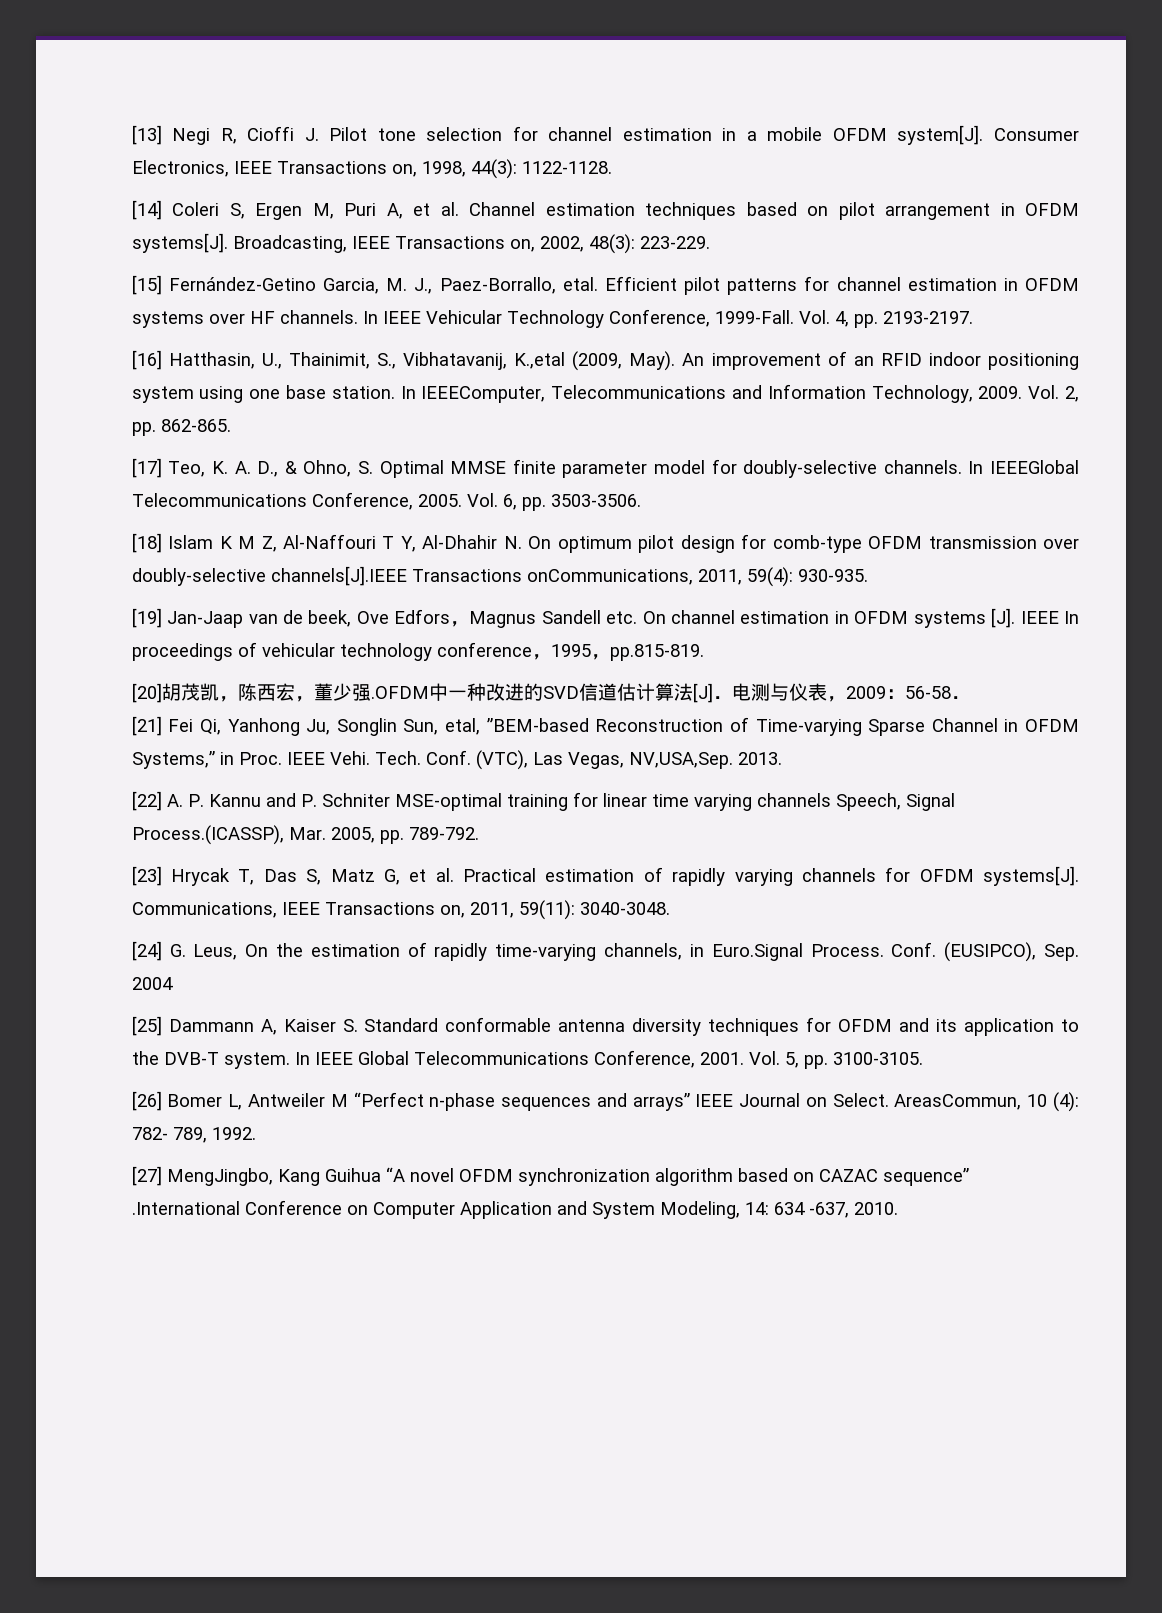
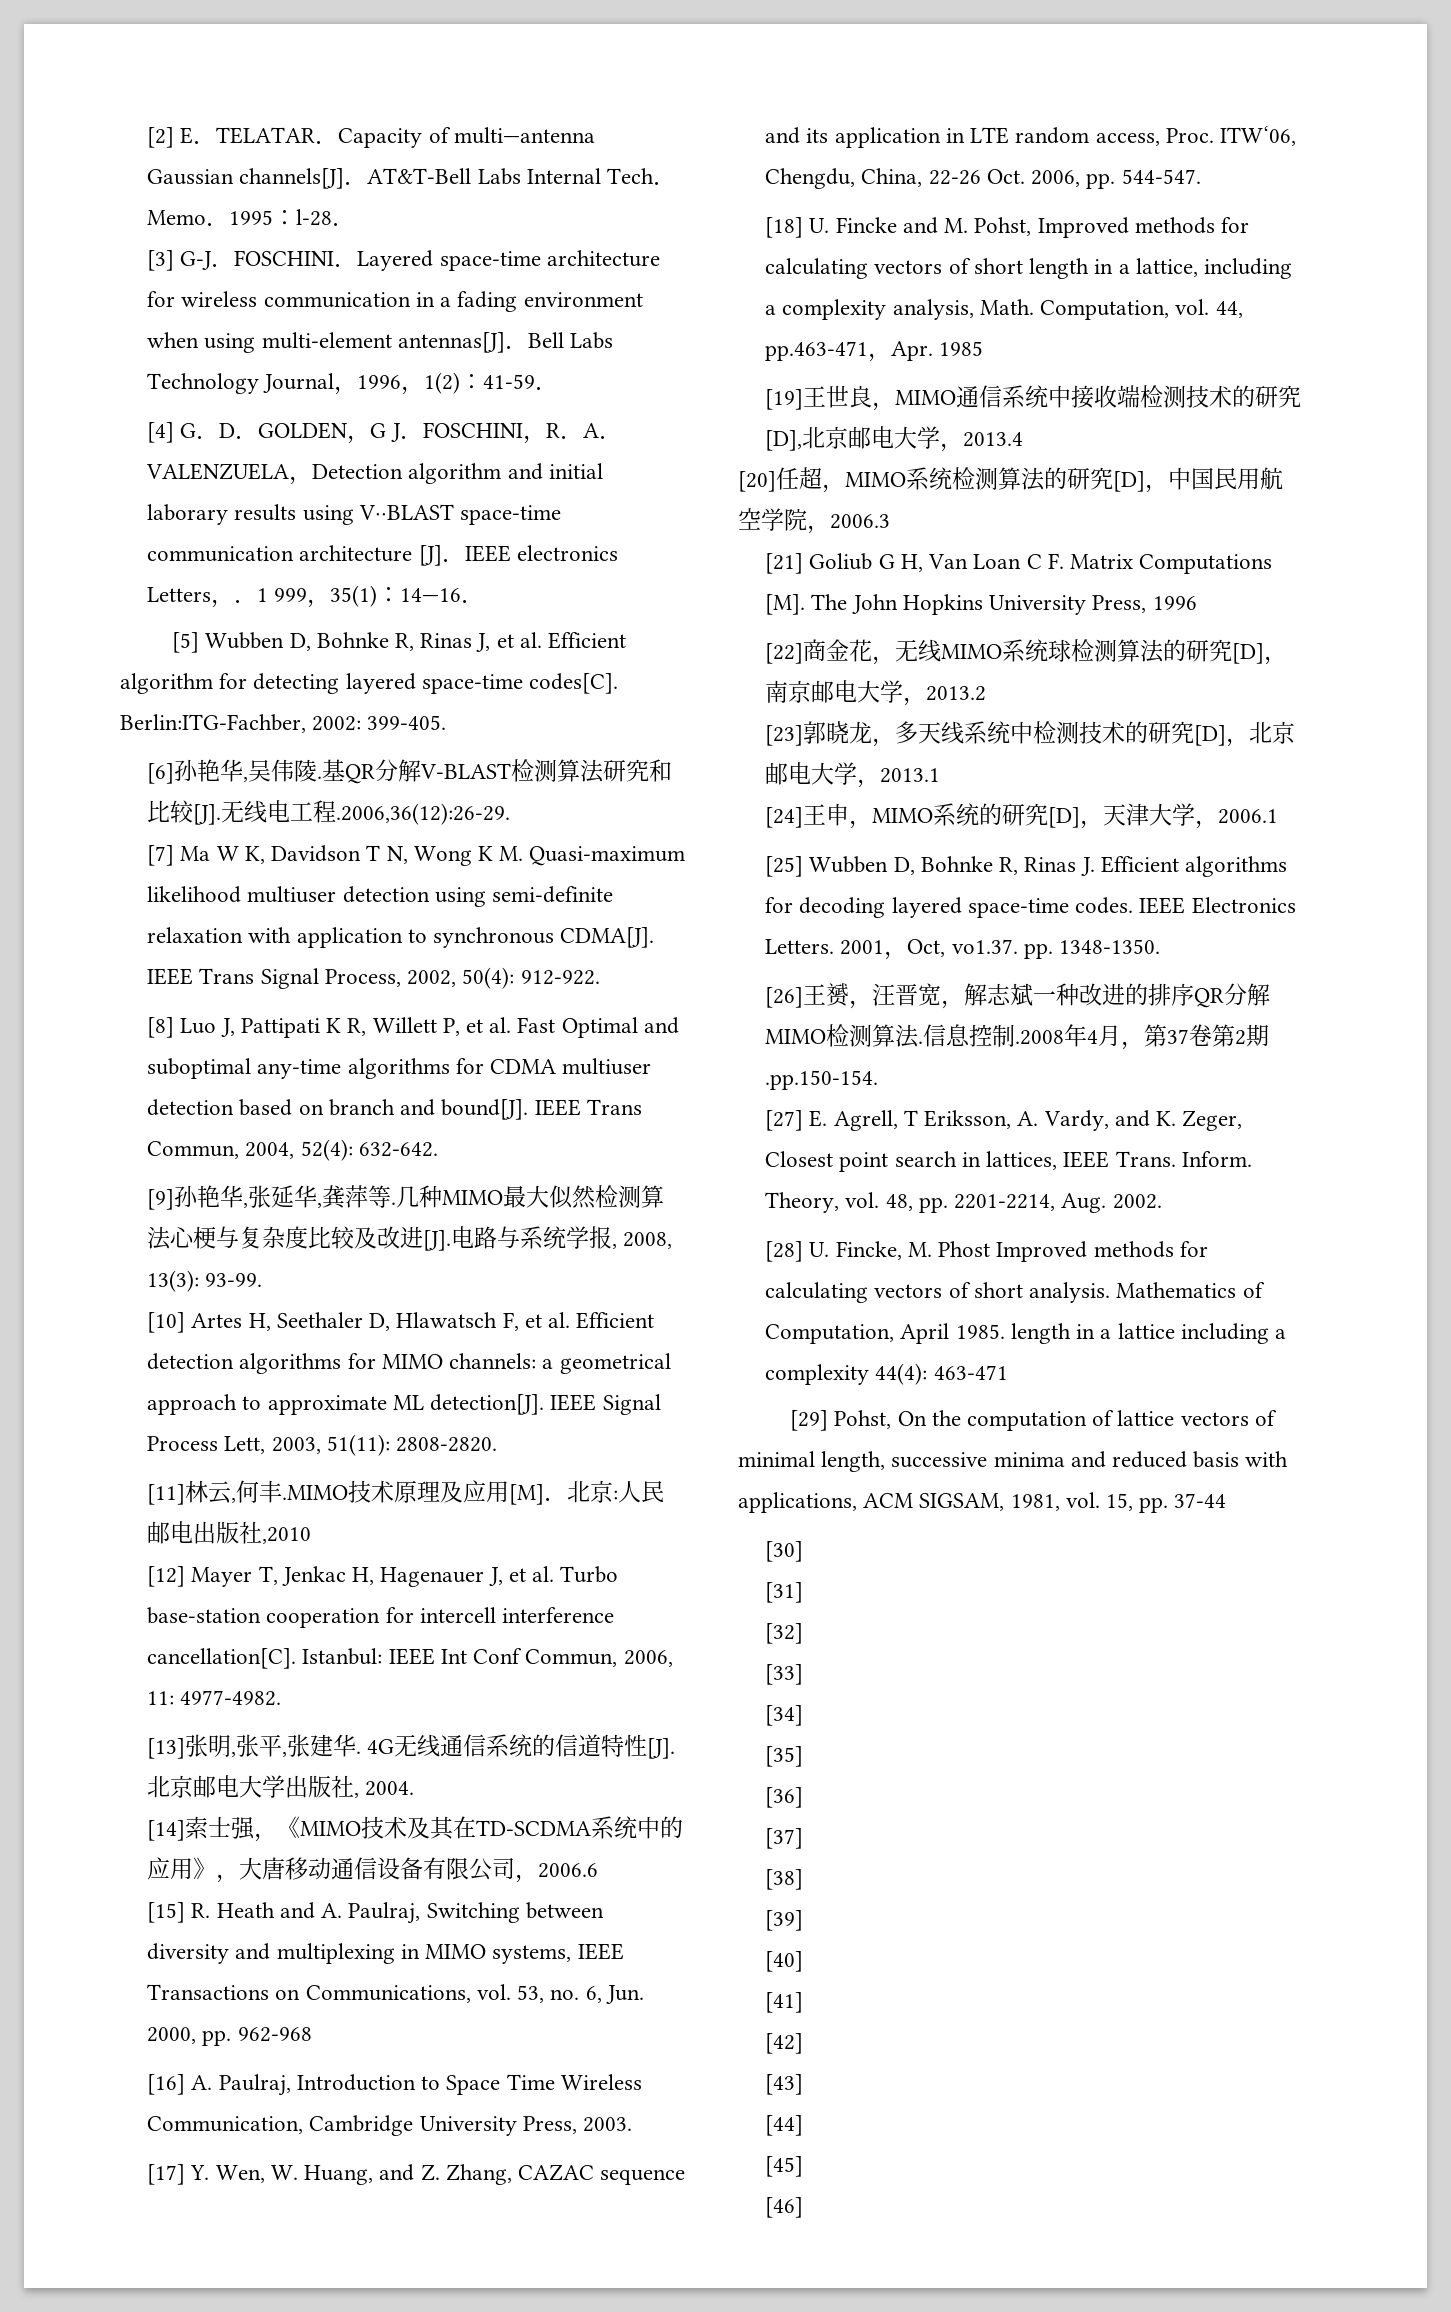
- [13] Negi R, Cioffi J. Pilot tone selection for channel estimation in a mobile OFDM system[J]. Consumer Electronics, IEEE Transactions on, 1998, 44(3): 1122-1128.
- [14] Coleri S, Ergen M, Puri A, et al. Channel estimation techniques based on pilot arrangement in OFDM systems[J]. Broadcasting, IEEE Transactions on, 2002, 48(3): 223-229.
- [15] Fernández-Getino Garcia, M. J., Paez-Borrallo, etal. Efficient pilot patterns for channel estimation in OFDM systems over HF channels. In IEEE Vehicular Technology Conference, 1999-Fall. Vol. 4, pp. 2193-2197.
- [16] Hatthasin, U., Thainimit, S., Vibhatavanij, K.,etal (2009, May). An improvement of an RFID indoor positioning system using one base station. In IEEEComputer, Telecommunications and Information Technology, 2009. Vol. 2, pp. 862-865.
- [17] Teo, K. A. D., & Ohno, S. Optimal MMSE finite parameter model for doubly-selective channels. In IEEEGlobal Telecommunications Conference, 2005. Vol. 6, pp. 3503-3506.
- [18] Islam K M Z, Al-Naffouri T Y, Al-Dhahir N. On optimum pilot design for comb-type OFDM transmission over doubly-selective channels[J].IEEE Transactions onCommunications, 2011, 59(4): 930-935.
- [19] Jan-Jaap van de beek, Ove Edfors，Magnus Sandell etc. On channel estimation in OFDM systems [J]. IEEE In proceedings of vehicular technology conference，1995，pp.815-819.
- [20]胡茂凯，陈西宏，董少强.OFDM中一种改进的SVD信道估计算法[J]．电测与仪表，2009：56-58．
- [21] Fei Qi, Yanhong Ju, Songlin Sun, etal, ”BEM-based Reconstruction of Time-varying Sparse Channel in OFDM Systems,” in Proc. IEEE Vehi. Tech. Conf. (VTC), Las Vegas, NV,USA,Sep. 2013.
- [22] A. P. Kannu and P. Schniter MSE-optimal training for linear time varying channels Speech, Signal Process.(ICASSP), Mar. 2005, pp. 789-792.
- [23] Hrycak T, Das S, Matz G, et al. Practical estimation of rapidly varying channels for OFDM systems[J]. Communications, IEEE Transactions on, 2011, 59(11): 3040-3048.
- [24] G. Leus, On the estimation of rapidly time-varying channels, in Euro.Signal Process. Conf. (EUSIPCO), Sep. 2004
- [25] Dammann A, Kaiser S. Standard conformable antenna diversity techniques for OFDM and its application to the DVB-T system. In IEEE Global Telecommunications Conference, 2001. Vol. 5, pp. 3100-3105.
- [26] Bomer L, Antweiler M “Perfect n-phase sequences and arrays” IEEE Journal on Select. AreasCommun, 10 (4): 782- 789, 1992.
- [27] MengJingbo, Kang Guihua “A novel OFDM synchronization algorithm based on CAZAC sequence” .International Conference on Computer Application and System Modeling, 14: 634 -637, 2010.
+ [2] E．TELATAR．Capacity of multi—antenna Gaussian channels[J]．AT&T-Bell Labs Internal Tech．Memo．1995：l-28．
+ [3] G-J．FOSCHINI．Layered space-time architecture for wireless communication in a fading environment when using multi-element antennas[J]．Bell Labs Technology Journal，1996，1(2)：41-59．
+ [4] G．D．GOLDEN，G J．FOSCHINI，R．A．VALENZUELA，Detection algorithm and initial laborary results using V··BLAST space-time communication architecture [J]．IEEE electronics Letters，．1 999，35(1)：14—16．
+ [5] Wubben D, Bohnke R, Rinas J, et al. Efficient algorithm for detecting layered space-time codes[C]. Berlin:ITG-Fachber, 2002: 399-405.
+ [6]孙艳华,吴伟陵.基QR分解V-BLAST检测算法研究和比较[J].无线电工程.2006,36(12):26-29.
+ [7] Ma W K, Davidson T N, Wong K M. Quasi-maximum likelihood multiuser detection using semi-definite relaxation with application to synchronous CDMA[J]. IEEE Trans Signal Process, 2002, 50(4): 912-922.
+ [8] Luo J, Pattipati K R, Willett P, et al. Fast Optimal and suboptimal any-time algorithms for CDMA multiuser detection based on branch and bound[J]. IEEE Trans Commun, 2004, 52(4): 632-642.
+ [9]孙艳华,张延华,龚萍等.几种MIMO最大似然检测算法心梗与复杂度比较及改进[J].电路与系统学报, 2008, 13(3): 93-99.
+ [10] Artes H, Seethaler D, Hlawatsch F, et al. Efficient detection algorithms for MIMO channels: a geometrical approach to approximate ML detection[J]. IEEE Signal Process Lett, 2003, 51(11): 2808-2820.
+ [11]林云,何丰.MIMO技术原理及应用[M]．北京:人民邮电出版社,2010
+ [12] Mayer T, Jenkac H, Hagenauer J, et al. Turbo base-station cooperation for intercell interference cancellation[C]. Istanbul: IEEE Int Conf Commun, 2006, 11: 4977-4982.
+ [13]张明,张平,张建华. 4G无线通信系统的信道特性[J].北京邮电大学出版社, 2004.
+ [14]索士强，《MIMO技术及其在TD-SCDMA系统中的应用》，大唐移动通信设备有限公司，2006.6
+ [15] R. Heath and A. Paulraj, Switching between diversity and multiplexing in MIMO systems, IEEE Transactions on Communications, vol. 53, no. 6, Jun. 2000, pp. 962-968
+ [16] A. Paulraj, Introduction to Space Time Wireless Communication, Cambridge University Press, 2003.
+ [17] Y. Wen, W. Huang, and Z. Zhang, CAZAC sequence and its application in LTE random access, Proc. ITW‘06, Chengdu, China, 22-26 Oct. 2006, pp. 544-547.
+ [18] U. Fincke and M. Pohst, Improved methods for calculating vectors of short length in a lattice, including a complexity analysis, Math. Computation, vol. 44, pp.463-471，Apr. 1985
+ [19]王世良，MIMO通信系统中接收端检测技术的研究[D],北京邮电大学，2013.4
+ [20]任超，MIMO系统检测算法的研究[D]，中国民用航空学院，2006.3
+ [21] Goliub G H, Van Loan C F. Matrix Computations [M]. The John Hopkins University Press, 1996
+ [22]商金花，无线MIMO系统球检测算法的研究[D]，南京邮电大学，2013.2
+ [23]郭晓龙，多天线系统中检测技术的研究[D]，北京邮电大学，2013.1
+ [24]王申，MIMO系统的研究[D]，天津大学，2006.1
+ [25] Wubben D, Bohnke R, Rinas J. Efficient algorithms for decoding layered space-time codes. IEEE Electronics Letters. 2001，Oct, vo1.37. pp. 1348-1350.
+ [26]王赟，汪晋宽，解志斌一种改进的排序QR分解MIMO检测算法.信息控制.2008年4月，第37卷第2期.pp.150-154.
+ [27] E. Agrell, T Eriksson, A. Vardy, and K. Zeger, Closest point search in lattices, IEEE Trans. Inform. Theory, vol. 48, pp. 2201-2214, Aug. 2002.
+ [28] U. Fincke, M. Phost Improved methods for calculating vectors of short analysis. Mathematics of Computation, April 1985. length in a lattice including a complexity 44(4): 463-471
+ [29] Pohst, On the computation of lattice vectors of minimal length, successive minima and reduced basis with applications, ACM SIGSAM, 1981, vol. 15, pp. 37-44
+ [30]
+ [31]
+ [32]
+ [33]
+ [34]
+ [35]
+ [36]
+ [37]
+ [38]
+ [39]
+ [40]
+ [41]
+ [42]
+ [43]
+ [44]
+ [45]
+ [46]

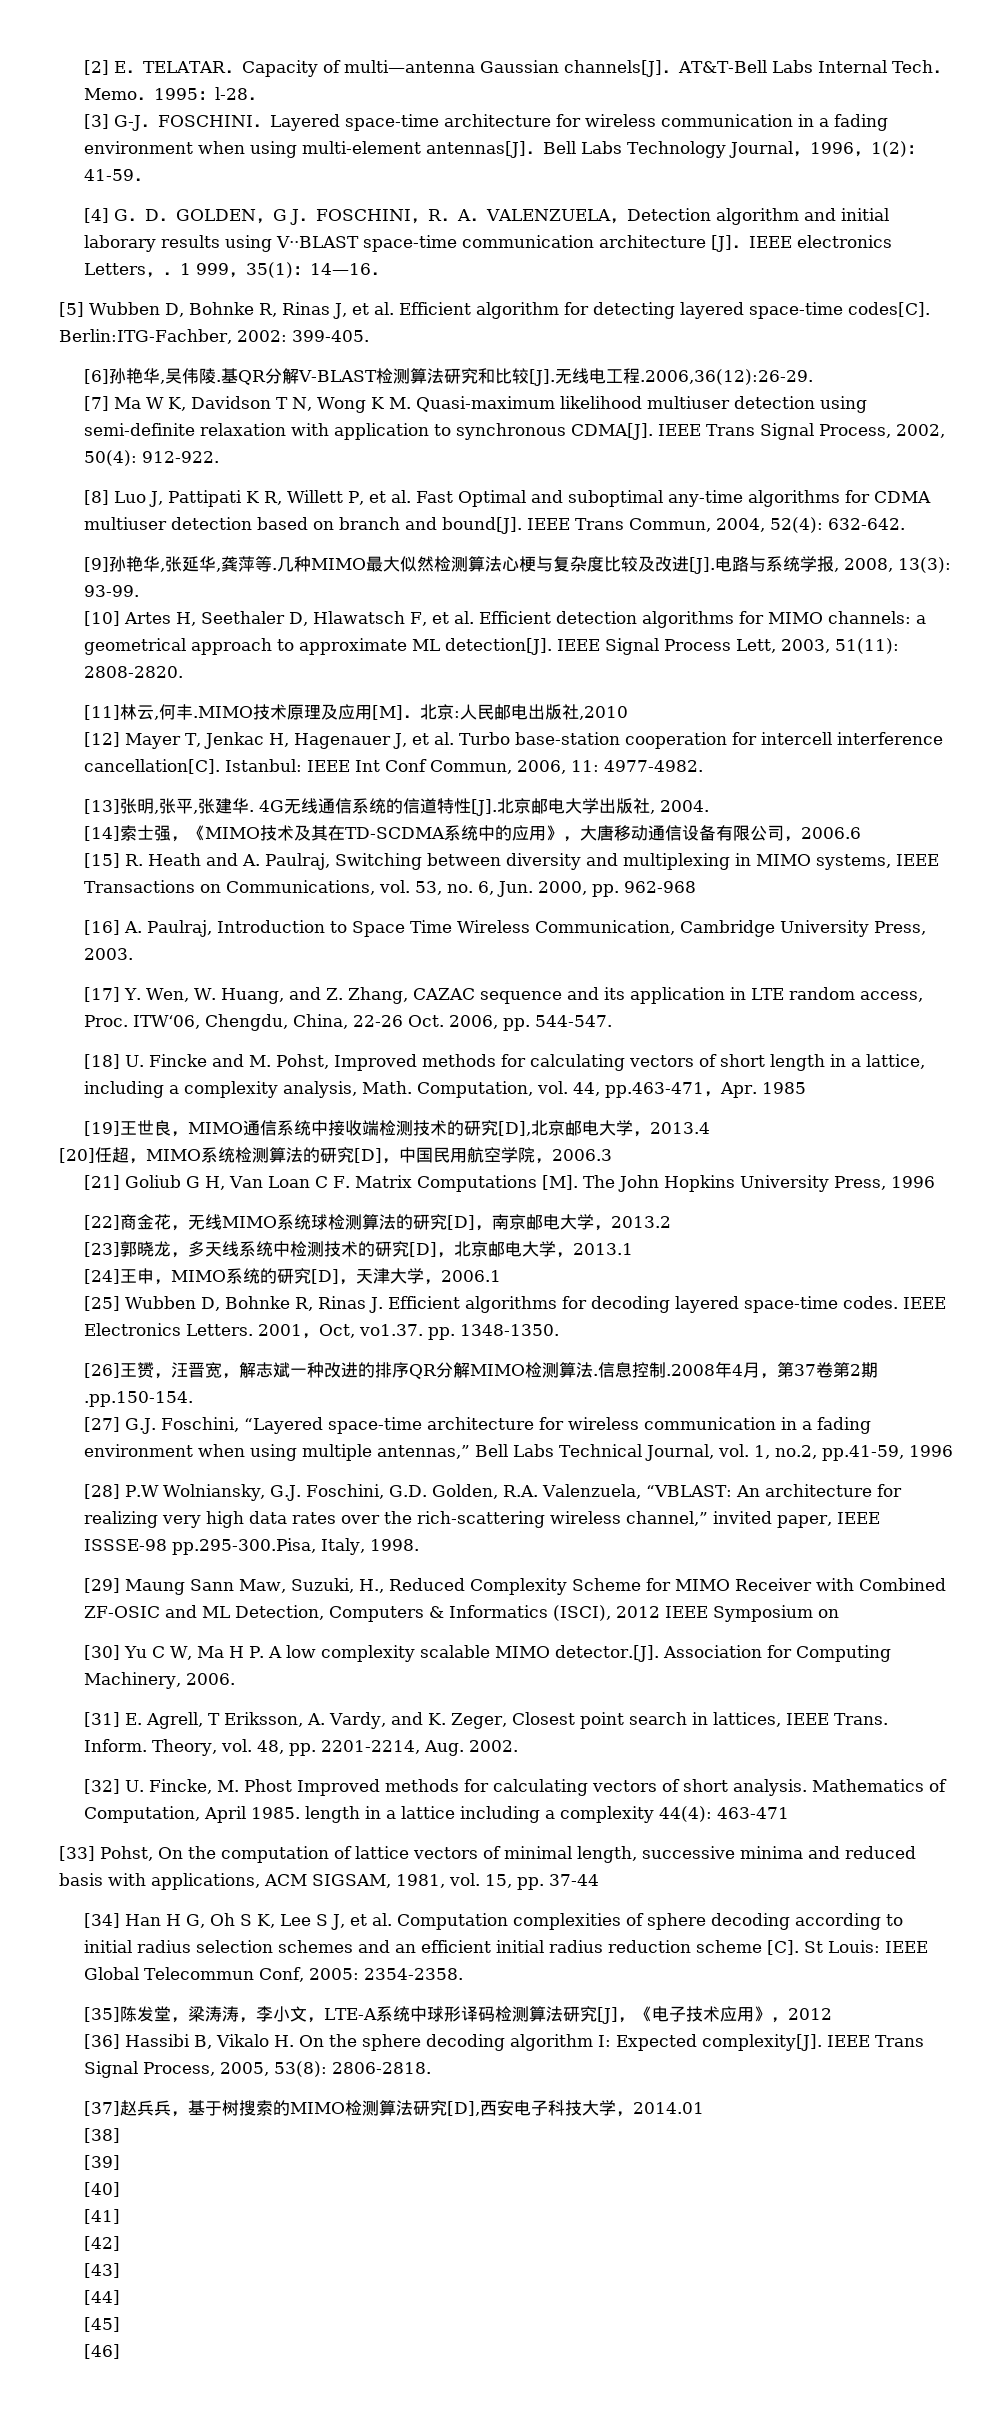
- [27] E. Agrell, T Eriksson, A. Vardy, and K. Zeger, Closest point search in lattices, IEEE Trans.
+ [27] G.J. Foschini, “Layered space-time architecture for wireless communication in a fading environment when using multiple antennas,” Bell Labs Technical Journal, vol. 1, no.2, pp.41-59, 1996
+ [28] P.W Wolniansky, G.J. Foschini, G.D. Golden, R.A. Valenzuela, “VBLAST: An architecture for realizing very high data rates over the rich-scattering wireless channel,” invited paper, IEEE ISSSE-98 pp.295-300.Pisa, Italy, 1998.
+ [29] Maung Sann Maw, Suzuki, H., Reduced Complexity Scheme for MIMO Receiver with Combined ZF-OSIC and ML Detection, Computers & Informatics (ISCI), 2012 IEEE Symposium on
+ [30] Yu C W, Ma H P. A low complexity scalable MIMO detector.[J]. Association for Computing Machinery, 2006.
+ [31] E. Agrell, T Eriksson, A. Vardy, and K. Zeger, Closest point search in lattices, IEEE Trans.
- [28] U. Fincke, M. Phost Improved methods for calculating vectors of short analysis.
+ [32] U. Fincke, M. Phost Improved methods for calculating vectors of short analysis.
- [29] Pohst, On the computation of lattice vectors of minimal length, successive minima and reduced basis with applications, ACM SIGSAM, 1981, vol. 15, pp. 37-44
+ [33] Pohst, On the computation of lattice vectors of minimal length, successive minima and reduced basis with applications, ACM SIGSAM, 1981, vol. 15, pp. 37-44
- [30]
- [31]
- [32]
- [33]
- [34]
- [35]
- [36]
- [37]
+ [34] Han H G, Oh S K, Lee S J, et al. Computation complexities of sphere decoding according to initial radius selection schemes and an efficient initial radius reduction scheme [C]. St Louis: IEEE Global Telecommun Conf, 2005: 2354-2358.
+ [35]陈发堂，梁涛涛，李小文，LTE-A系统中球形译码检测算法研究[J]，《电子技术应用》，2012
+ [36] Hassibi B, Vikalo H. On the sphere decoding algorithm I: Expected complexity[J]. IEEE Trans Signal Process, 2005, 53(8): 2806-2818.
+ [37]赵兵兵，基于树搜索的MIMO检测算法研究[D],西安电子科技大学，2014.01

